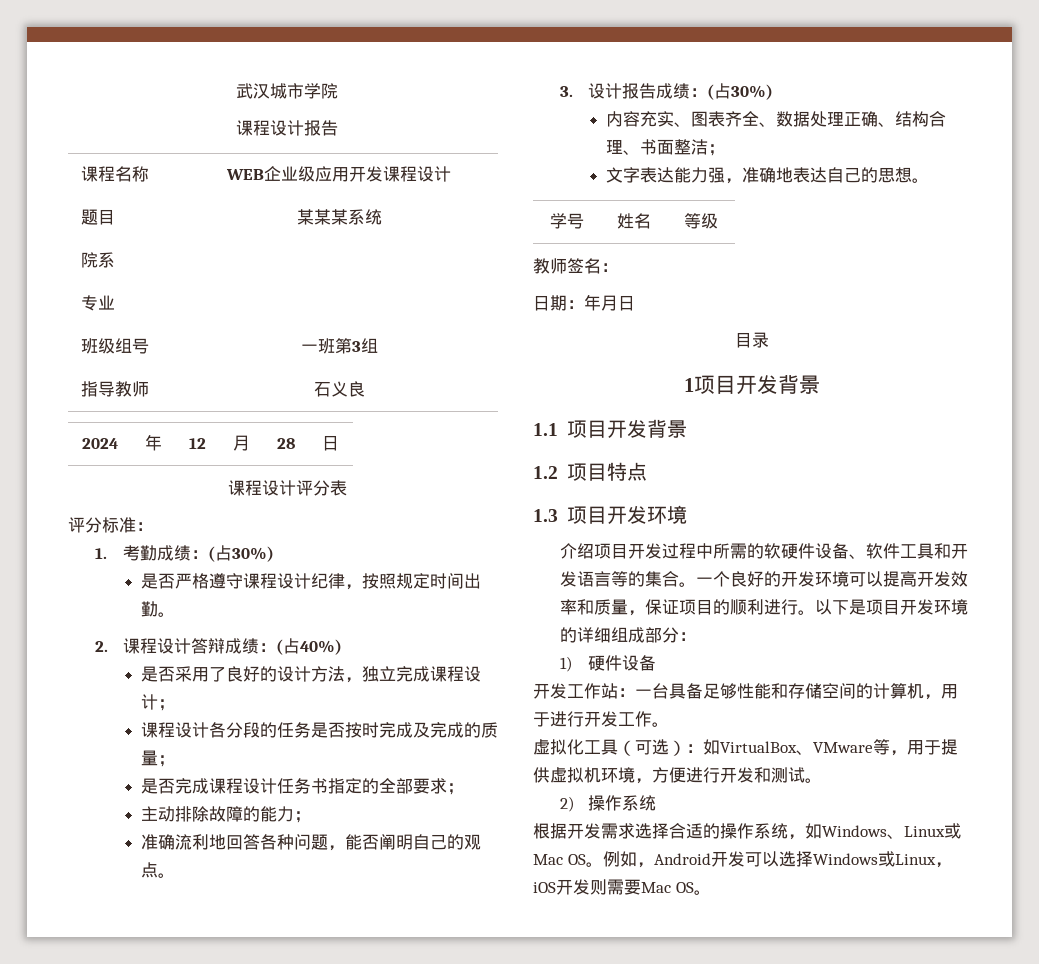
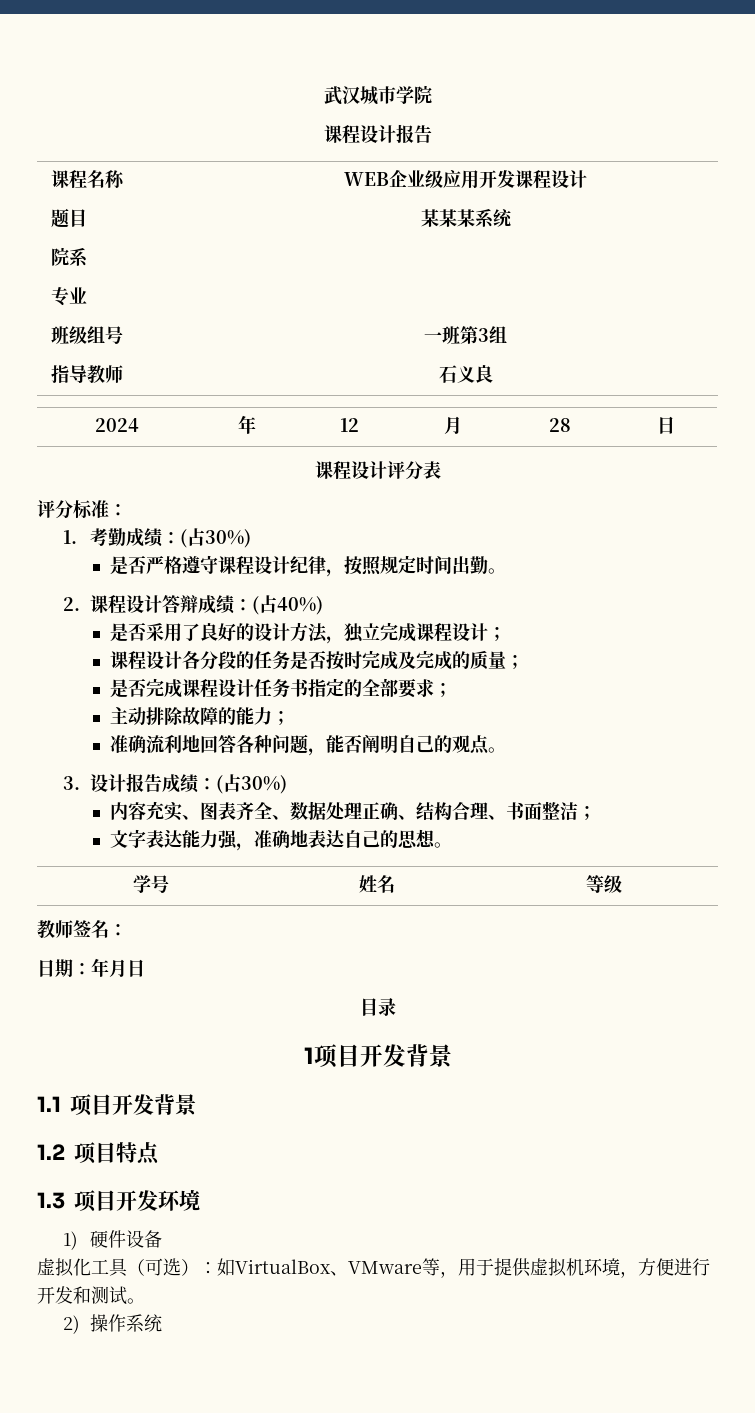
- 介绍项目开发过程中所需的软硬件设备、软件工具和开发语言等的集合。一个良好的开发环境可以提高开发效率和质量，保证项目的顺利进行。以下是项目开发环境的详细组成部分：
  1)硬件设备
- 开发工作站：一台具备足够性能和存储空间的计算机，用于进行开发工作。
- 根据开发需求选择合适的操作系统，如Windows、Linux或Mac OS。例如，Android开发可以选择Windows或Linux，iOS开发则需要Mac OS。

